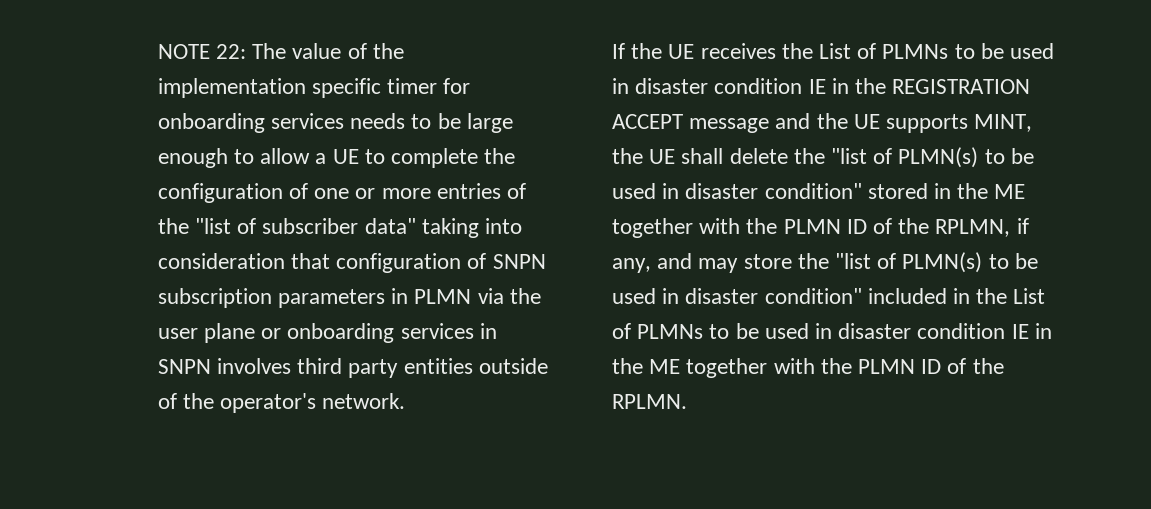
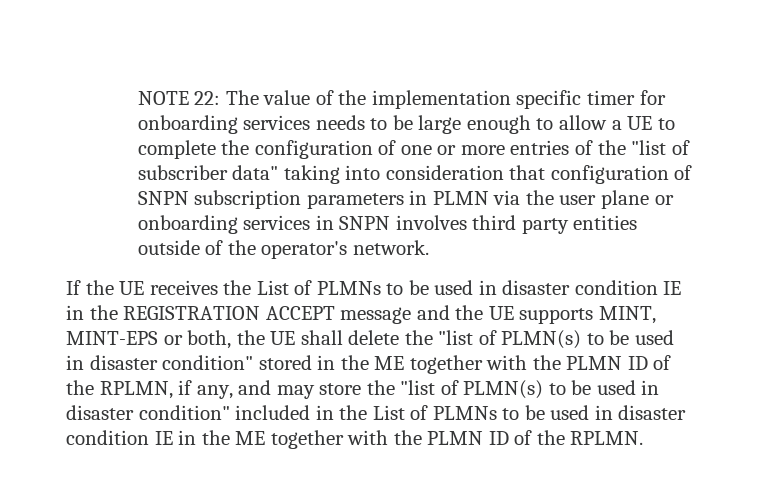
- If the UE receives the List of PLMNs to be used in disaster condition IE in the REGISTRATION ACCEPT message and the UE supports MINT, the UE shall delete the "list of PLMN(s) to be used in disaster condition" stored in the ME together with the PLMN ID of the RPLMN, if any, and may store the "list of PLMN(s) to be used in disaster condition" included in the List of PLMNs to be used in disaster condition IE in the ME together with the PLMN ID of the RPLMN.
+ If the UE receives the List of PLMNs to be used in disaster condition IE in the REGISTRATION ACCEPT message and the UE supports MINT, MINT-EPS or both, the UE shall delete the "list of PLMN(s) to be used in disaster condition" stored in the ME together with the PLMN ID of the RPLMN, if any, and may store the "list of PLMN(s) to be used in disaster condition" included in the List of PLMNs to be used in disaster condition IE in the ME together with the PLMN ID of the RPLMN.

